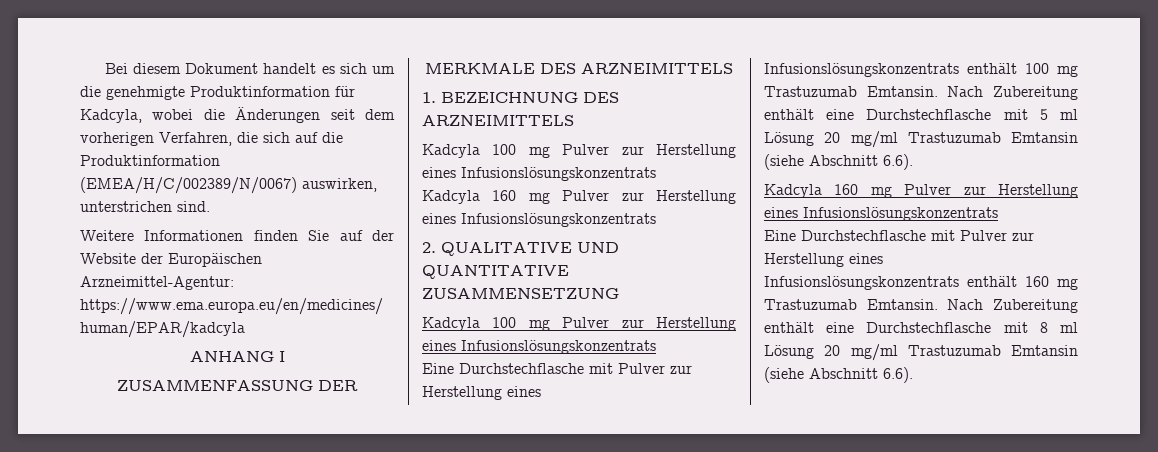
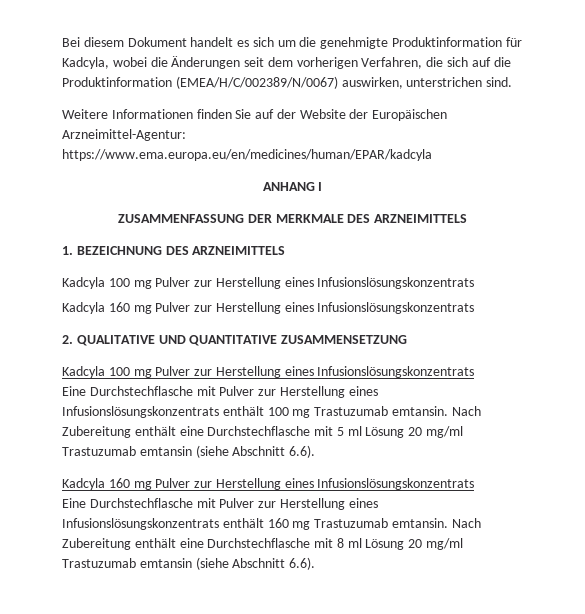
- Eine Durchstechflasche mit Pulver zur Herstellung eines Infusionslösungskonzentrats enthält 100 mg Trastuzumab Emtansin.
+ Eine Durchstechflasche mit Pulver zur Herstellung eines Infusionslösungskonzentrats enthält 100 mg Trastuzumab emtansin.
- Nach Zubereitung enthält eine Durchstechflasche mit 5 ml Lösung 20 mg/ml Trastuzumab Emtansin (siehe Abschnitt 6.6).
+ Nach Zubereitung enthält eine Durchstechflasche mit 5 ml Lösung 20 mg/ml Trastuzumab emtansin (siehe Abschnitt 6.6).
- Eine Durchstechflasche mit Pulver zur Herstellung eines Infusionslösungskonzentrats enthält 160 mg Trastuzumab Emtansin.
+ Eine Durchstechflasche mit Pulver zur Herstellung eines Infusionslösungskonzentrats enthält 160 mg Trastuzumab emtansin.
- Nach Zubereitung enthält eine Durchstechflasche mit 8 ml Lösung 20 mg/ml Trastuzumab Emtansin (siehe Abschnitt 6.6).
+ Nach Zubereitung enthält eine Durchstechflasche mit 8 ml Lösung 20 mg/ml Trastuzumab emtansin (siehe Abschnitt 6.6).

